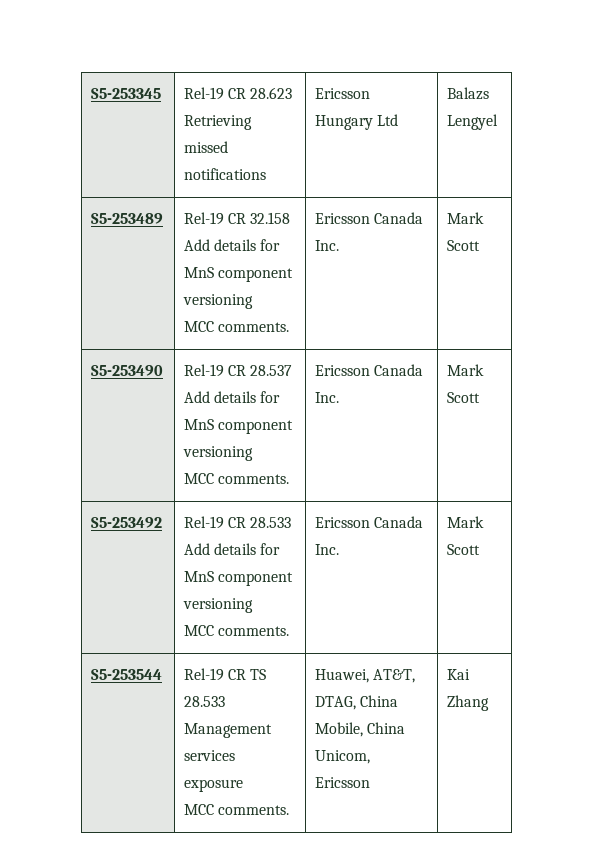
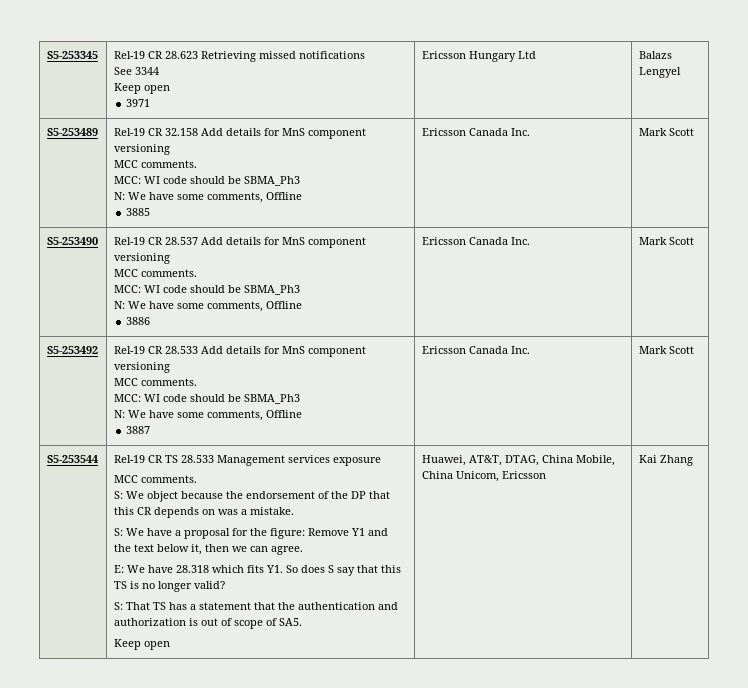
- S5-253345 | Rel-19 CR 28.623 Retrieving missed notifications | Ericsson Hungary Ltd | Balazs Lengyel
+ S5-253345 | Rel-19 CR 28.623 Retrieving missed notifications
+ See 3344
+ Keep open
+ 3971 | Ericsson Hungary Ltd | Balazs Lengyel
  S5-253489 | Rel-19 CR 32.158 Add details for MnS component versioning
- MCC comments. | Ericsson Canada Inc. | Mark Scott
+ MCC comments.
+ MCC: WI code should be SBMA_Ph3
+ N: We have some comments, Offline
+ 3885 | Ericsson Canada Inc. | Mark Scott
  S5-253490 | Rel-19 CR 28.537 Add details for MnS component versioning
- MCC comments. | Ericsson Canada Inc. | Mark Scott
+ MCC comments.
+ MCC: WI code should be SBMA_Ph3
+ N: We have some comments, Offline
+ 3886 | Ericsson Canada Inc. | Mark Scott
  S5-253492 | Rel-19 CR 28.533 Add details for MnS component versioning
- MCC comments. | Ericsson Canada Inc. | Mark Scott
+ MCC comments.
+ MCC: WI code should be SBMA_Ph3
+ N: We have some comments, Offline
+ 3887 | Ericsson Canada Inc. | Mark Scott
+ S: We object because the endorsement of the DP that this CR depends on was a mistake.
+ S: We have a proposal for the figure: Remove Y1 and the text below it, then we can agree.
+ E: We have 28.318 which fits Y1. So does S say that this TS is no longer valid?
+ S: That TS has a statement that the authentication and authorization is out of scope of SA5.
+ Keep open

